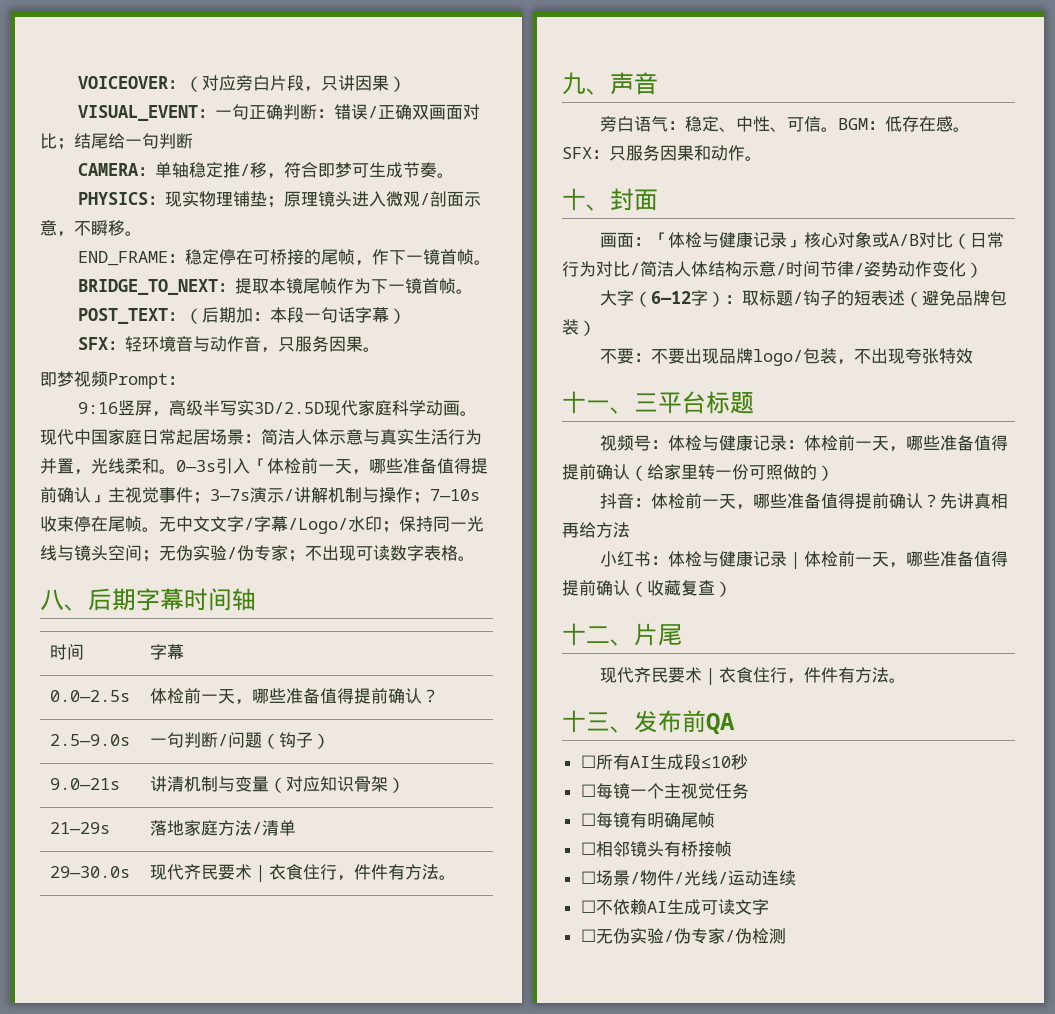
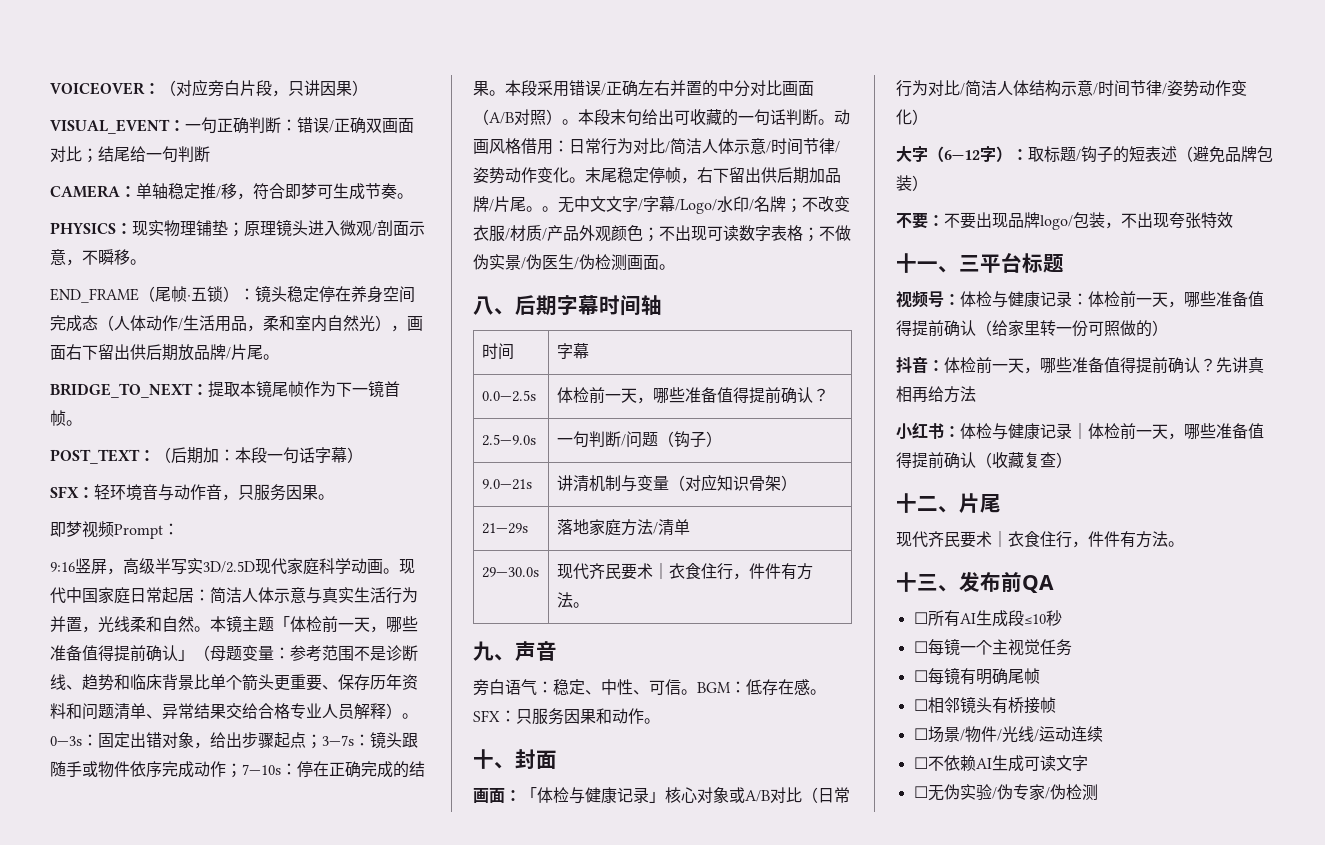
- END_FRAME：稳定停在可桥接的尾帧，作下一镜首帧。
+ END_FRAME（尾帧·五锁）：镜头稳定停在养身空间完成态（人体动作/生活用品，柔和室内自然光），画面右下留出供后期放品牌/片尾。
- 现代中国家庭日常起居场景：简洁人体示意与真实生活行为并置，光线柔和。0—3s引入「体检前一天，哪些准备值得提前确认」主视觉事件；3—7s演示/讲解机制与操作；7—10s收束停在尾帧。
+ 现代中国家庭日常起居：简洁人体示意与真实生活行为并置，光线柔和自然。本镜主题「体检前一天，哪些准备值得提前确认」（母题变量：参考范围不是诊断线、趋势和临床背景比单个箭头更重要、保存历年资料和问题清单、异常结果交给合格专业人员解释）。0—3s：固定出错对象，给出步骤起点；3—7s：镜头跟随手或物件依序完成动作；7—10s：停在正确完成的结果。本段采用错误/正确左右并置的中分对比画面（A/B对照）。本段末句给出可收藏的一句话判断。动画风格借用：日常行为对比/简洁人体示意/时间节律/姿势动作变化。末尾稳定停帧，右下留出供后期加品牌/片尾。。
- 无中文文字/字幕/Logo/水印；保持同一光线与镜头空间；无伪实验/伪专家；不出现可读数字表格。
+ 无中文文字/字幕/Logo/水印/名牌；不改变衣服/材质/产品外观颜色；不出现可读数字表格；不做伪实景/伪医生/伪检测画面。

